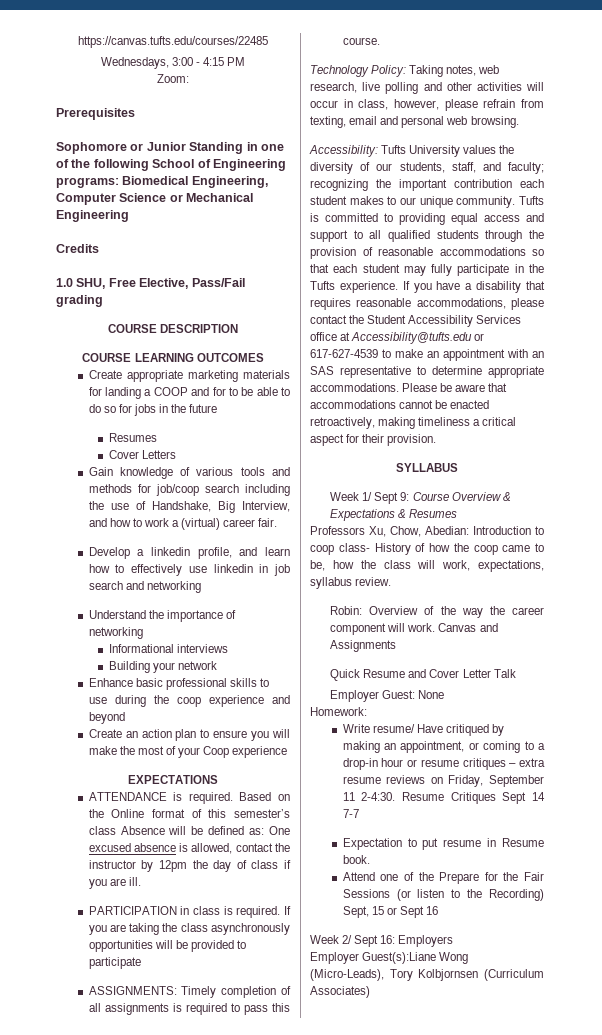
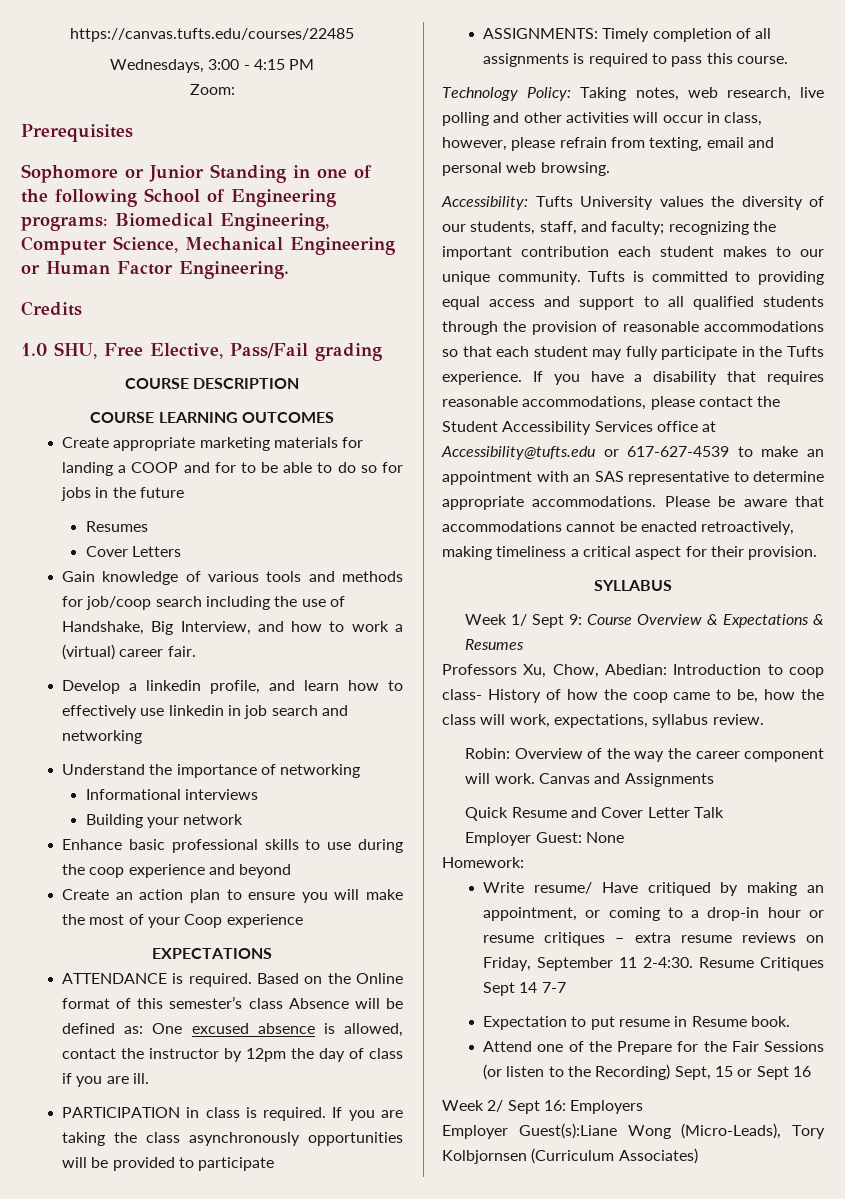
- Sophomore or Junior Standing in one of the following School of Engineering programs: Biomedical Engineering, Computer Science or Mechanical Engineering
+ Sophomore or Junior Standing in one of the following School of Engineering programs: Biomedical Engineering, Computer Science, Mechanical Engineering or Human Factor Engineering.

